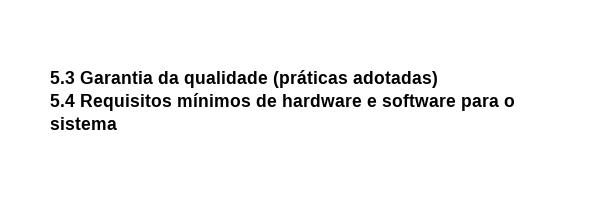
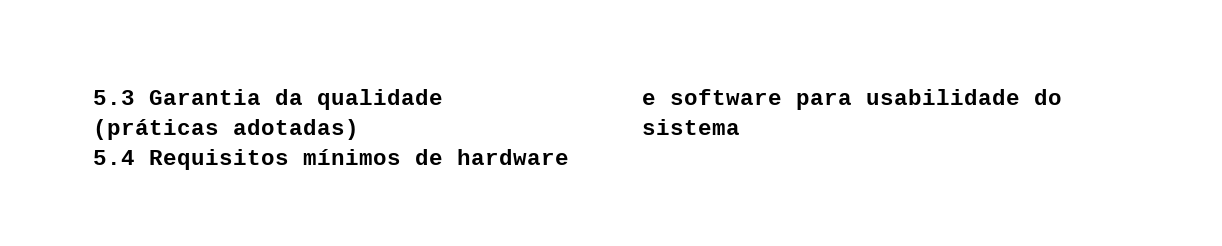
- 5.4 Requisitos mínimos de hardware e software para o sistema
+ 5.4 Requisitos mínimos de hardware e software para usabilidade do sistema

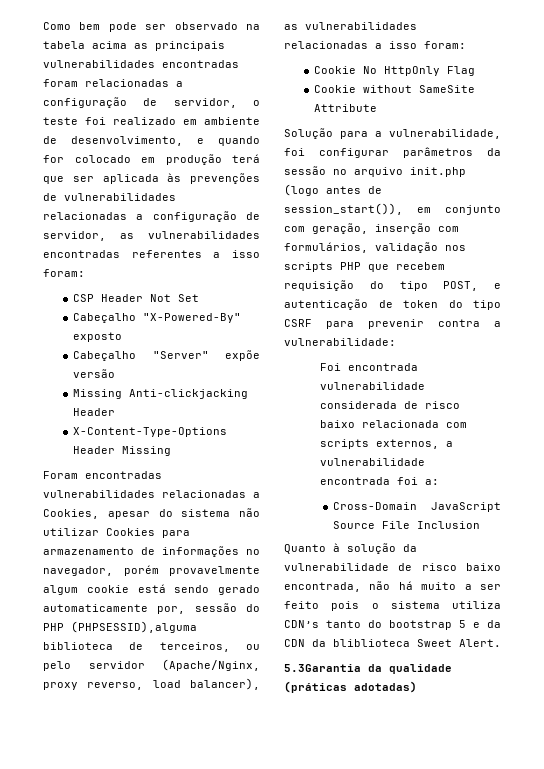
- 5.3 Garantia da qualidade (práticas adotadas)
- 5.4 Requisitos mínimos de hardware e software para usabilidade do sistema
+ Como bem pode ser observado na tabela acima as principais vulnerabilidades encontradas foram relacionadas a configuração de servidor, o teste foi realizado em ambiente de desenvolvimento, e quando for colocado em produção terá que ser aplicada às prevenções de vulnerabilidades relacionadas a configuração de servidor, as vulnerabilidades encontradas referentes a isso foram:
+ CSP Header Not Set
+ Cabeçalho "X-Powered-By" exposto
+ Cabeçalho "Server" expõe versão
+ Missing Anti-clickjacking Header
+ X-Content-Type-Options Header Missing
+ Foram encontradas vulnerabilidades relacionadas a Cookies, apesar do sistema não utilizar Cookies para armazenamento de informações no navegador, porém provavelmente algum cookie está sendo gerado automaticamente por, sessão do PHP (PHPSESSID),alguma biblioteca de terceiros, ou pelo servidor (Apache/Nginx, proxy reverso, load balancer), as vulnerabilidades relacionadas a isso foram:
+ Cookie No HttpOnly Flag
+ Cookie without SameSite Attribute
+ Solução para a vulnerabilidade, foi configurar parâmetros da sessão no arquivo init.php (logo antes de session_start()), em conjunto com geração, inserção com formulários, validação nos scripts PHP que recebem requisição do tipo POST, e autenticação de token do tipo CSRF para prevenir contra a vulnerabilidade:
+ Foi encontrada vulnerabilidade considerada de risco baixo relacionada com scripts externos, a vulnerabilidade encontrada foi a:
+ Cross-Domain JavaScript Source File Inclusion
+ Quanto à solução da vulnerabilidade de risco baixo encontrada, não há muito a ser feito pois o sistema utiliza CDN’s tanto do bootstrap 5 e da CDN da bliblioteca Sweet Alert.
+ 5.3Garantia da qualidade (práticas adotadas)

